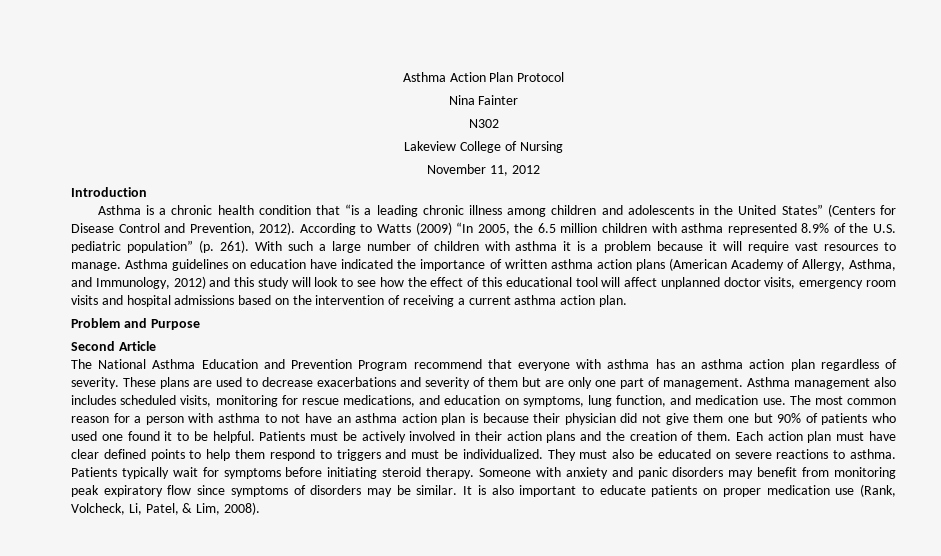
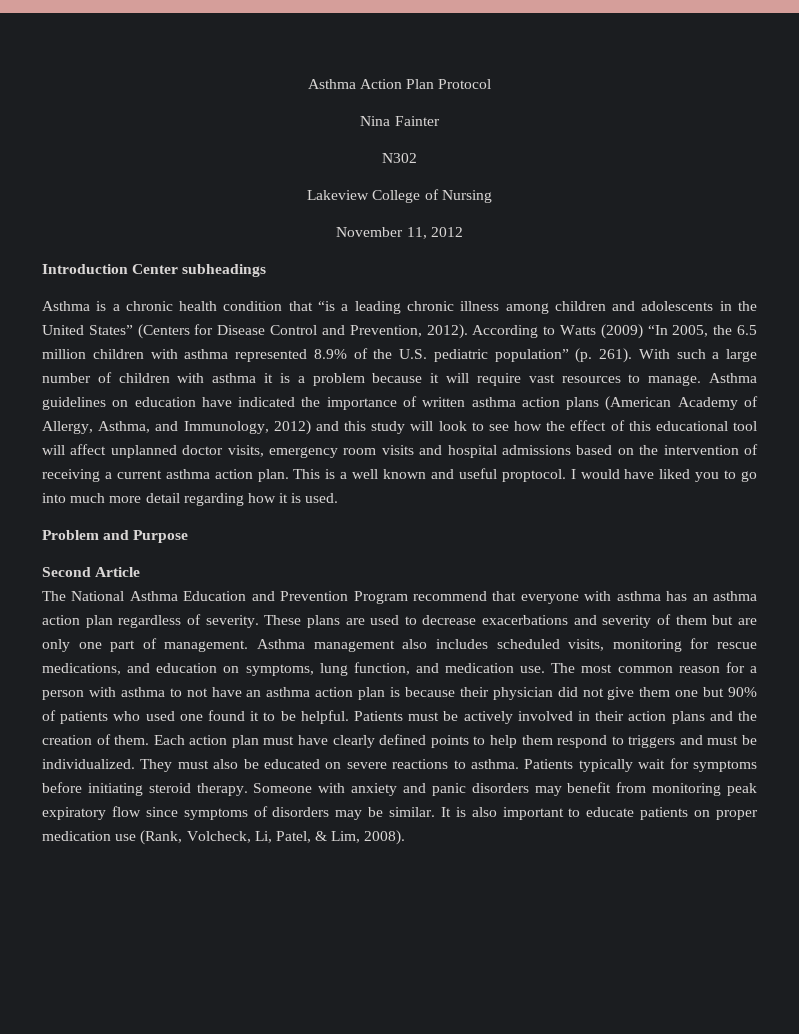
- Introduction
+ Introduction Center subheadings
+ This is a well known and useful proptocol. I would have liked you to go into much more detail regarding how it is used.
- Each action plan must have clear defined points to help them respond to triggers and must be individualized.
+ Each action plan must have clearly defined points to help them respond to triggers and must be individualized.

